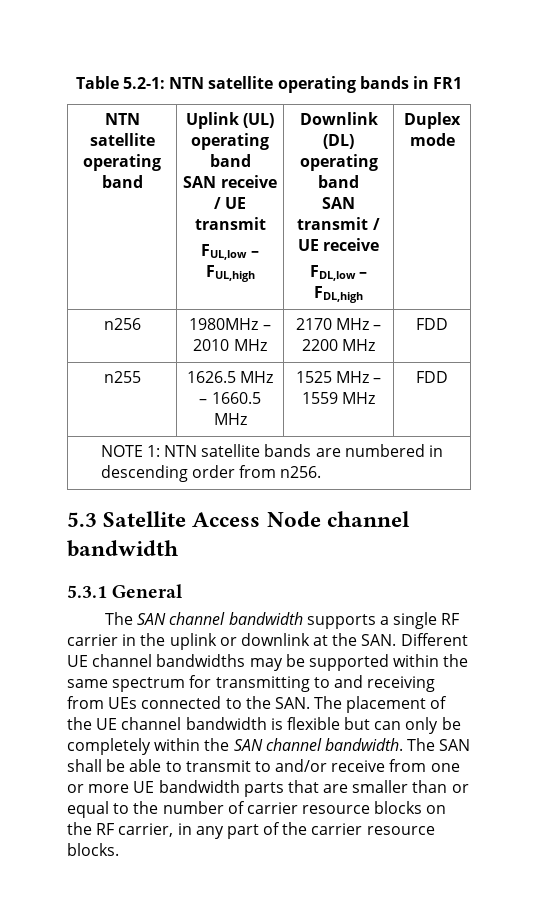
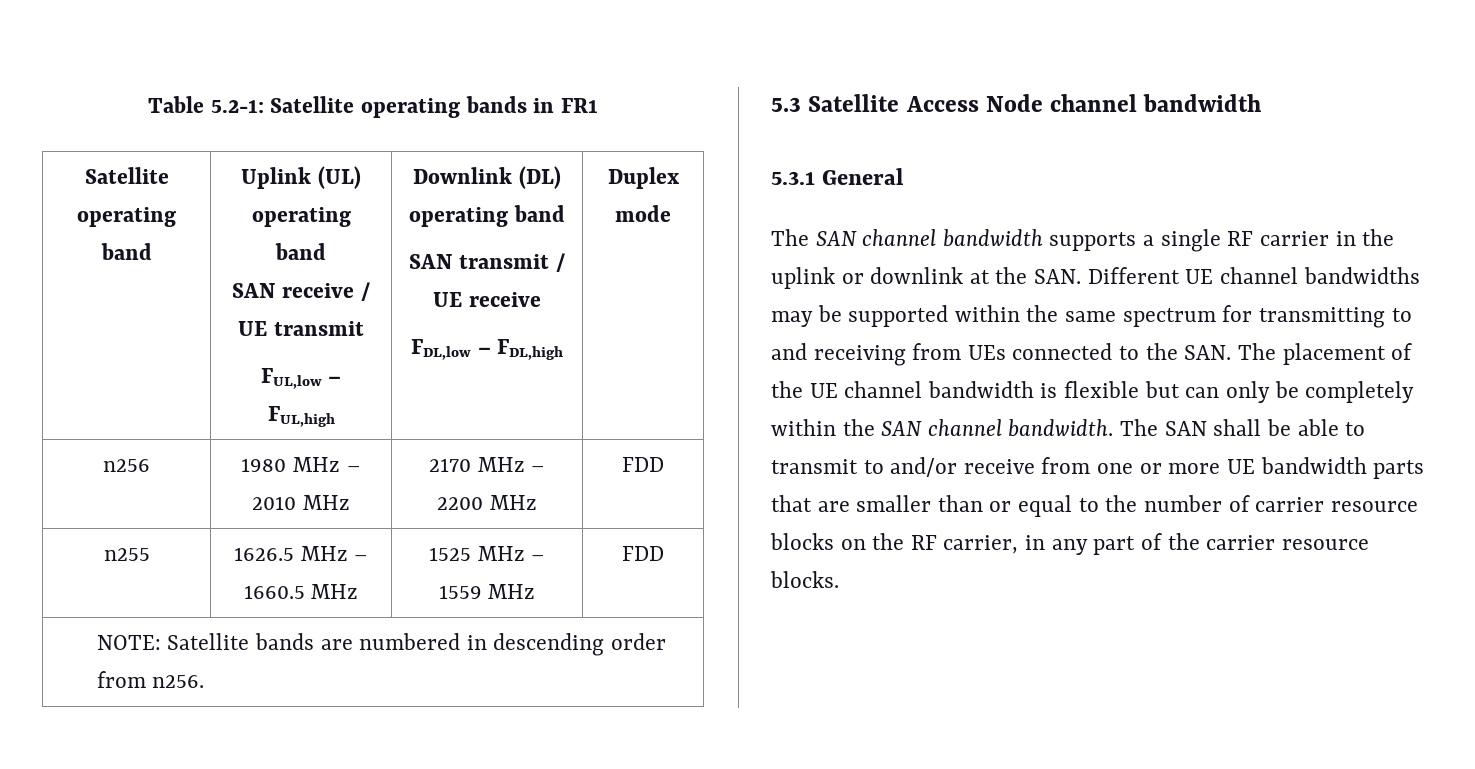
- Table 5.2-1: NTN satellite operating bands in FR1
+ Table 5.2-1: Satellite operating bands in FR1
- NTN satellite operating band | Uplink (UL) operating band
+ Satellite operating band | Uplink (UL) operating band
- n256 | 1980MHz – 2010 MHz | 2170 MHz – 2200 MHz | FDD
+ n256 | 1980 MHz – 2010 MHz | 2170 MHz – 2200 MHz | FDD
- NOTE 1: NTN satellite bands are numbered in descending order from n256.
+ NOTE: Satellite bands are numbered in descending order from n256.

